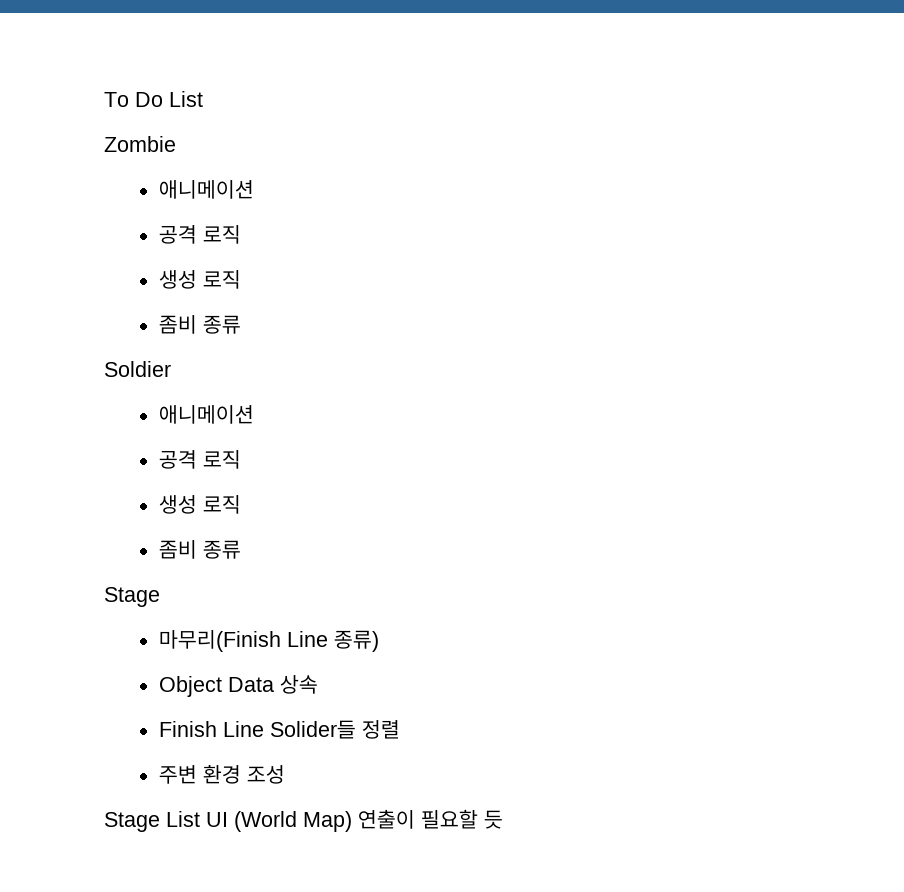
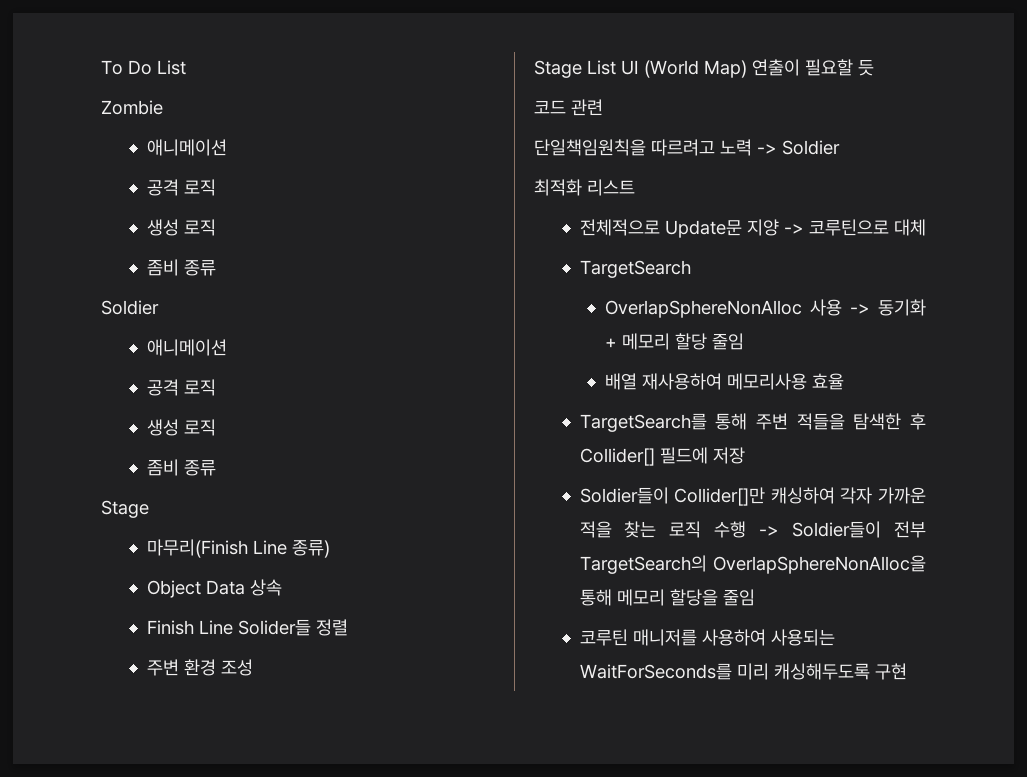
+ 코드 관련
+ 단일책임원칙을 따르려고 노력 -> Soldier
+ 최적화 리스트
+ 전체적으로 Update문 지양 -> 코루틴으로 대체
+ TargetSearch
+ OverlapSphereNonAlloc 사용 -> 동기화 + 메모리 할당 줄임
+ 배열 재사용하여 메모리사용 효율
+ TargetSearch를 통해 주변 적들을 탐색한 후 Collider[] 필드에 저장
+ Soldier들이 Collider[]만 캐싱하여 각자 가까운 적을 찾는 로직 수행 -> Soldier들이 전부 TargetSearch의 OverlapSphereNonAlloc을 통해 메모리 할당을 줄임
+ 코루틴 매니저를 사용하여 사용되는 WaitForSeconds를 미리 캐싱해두도록 구현

